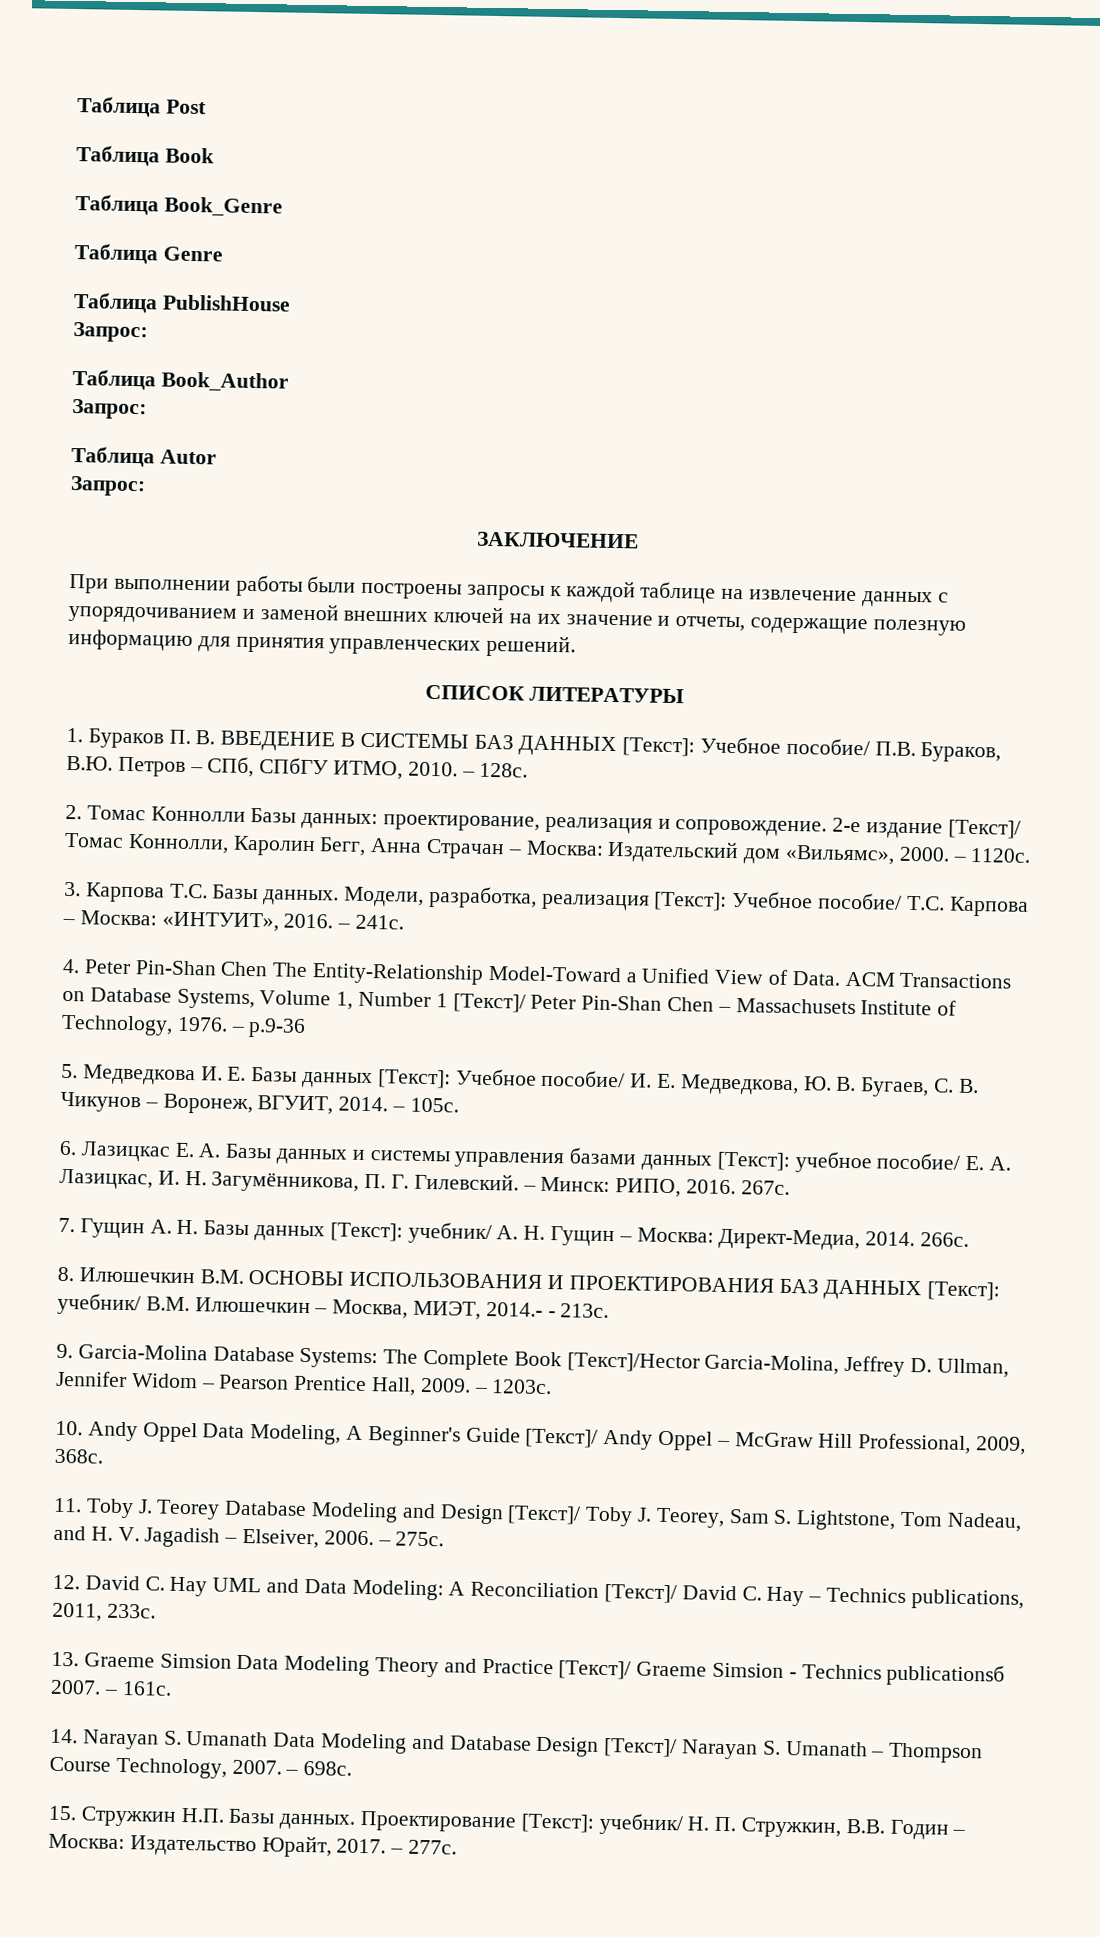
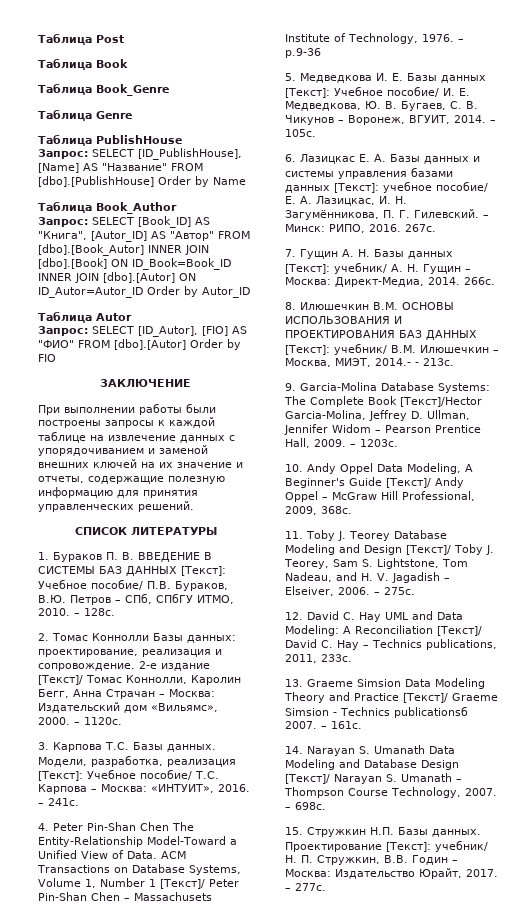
  Таблица PublishHouse
- Запрос:
+ Запрос: SELECT [ID_PublishHouse], [Name] AS "Название" FROM [dbo].[PublishHouse] Order by Name
  Таблица Book_Author
- Запрос:
+ Запрос: SELECT [Book_ID] AS "Книга", [Autor_ID] AS "Автор" FROM [dbo].[Book_Autor] INNER JOIN [dbo].[Book] ON ID_Book=Book_ID INNER JOIN [dbo].[Autor] ON ID_Autor=Autor_ID Order by Autor_ID
  Таблица Autor
- Запрос:
+ Запрос: SELECT [ID_Autor], [FIO] AS "ФИО" FROM [dbo].[Autor] Order by FIO

